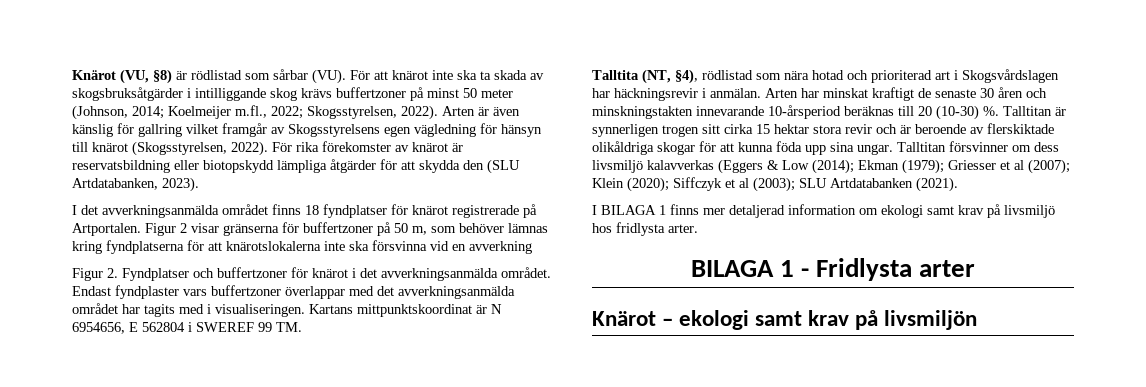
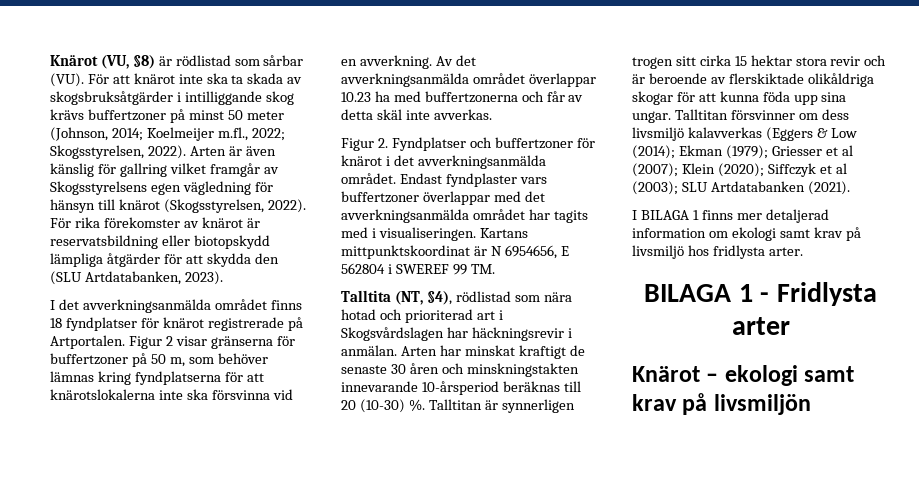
- Figur 2 visar gränserna för buffertzoner på 50 m, som behöver lämnas kring fyndplatserna för att knärotslokalerna inte ska försvinna vid en avverkning
+ Figur 2 visar gränserna för buffertzoner på 50 m, som behöver lämnas kring fyndplatserna för att knärotslokalerna inte ska försvinna vid en avverkning. Av det avverkningsanmälda området överlappar 10.23 ha med buffertzonerna och får av detta skäl inte avverkas.

